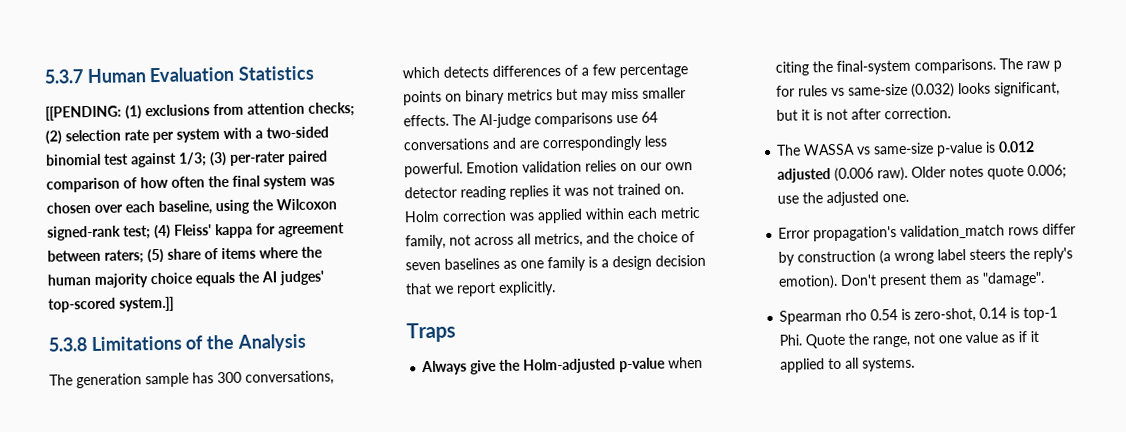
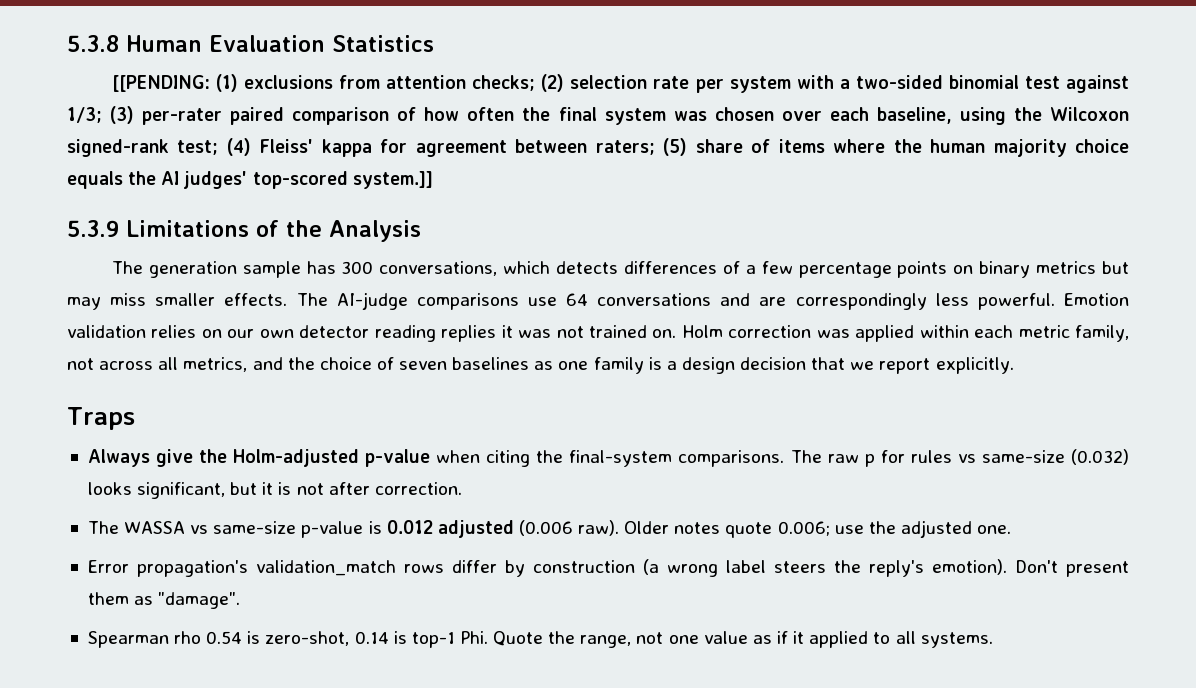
- 5.3.7 Human Evaluation Statistics
+ 5.3.8 Human Evaluation Statistics
- 5.3.8 Limitations of the Analysis
+ 5.3.9 Limitations of the Analysis

